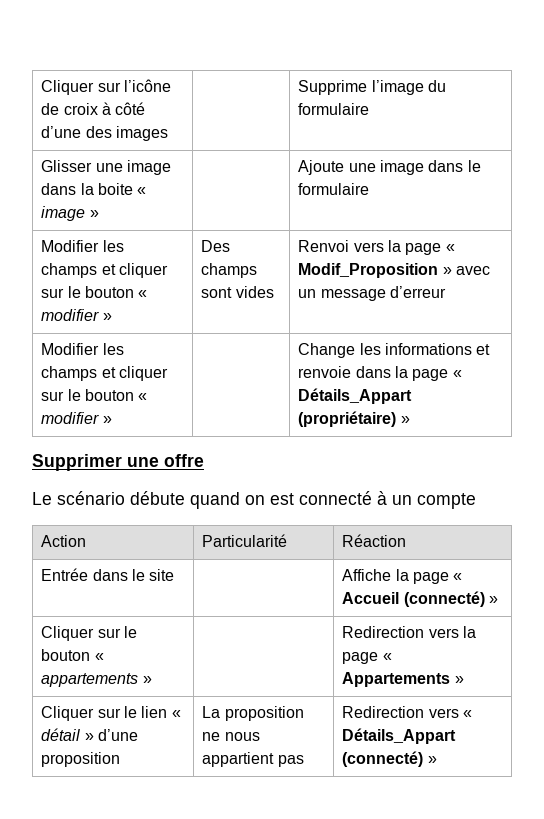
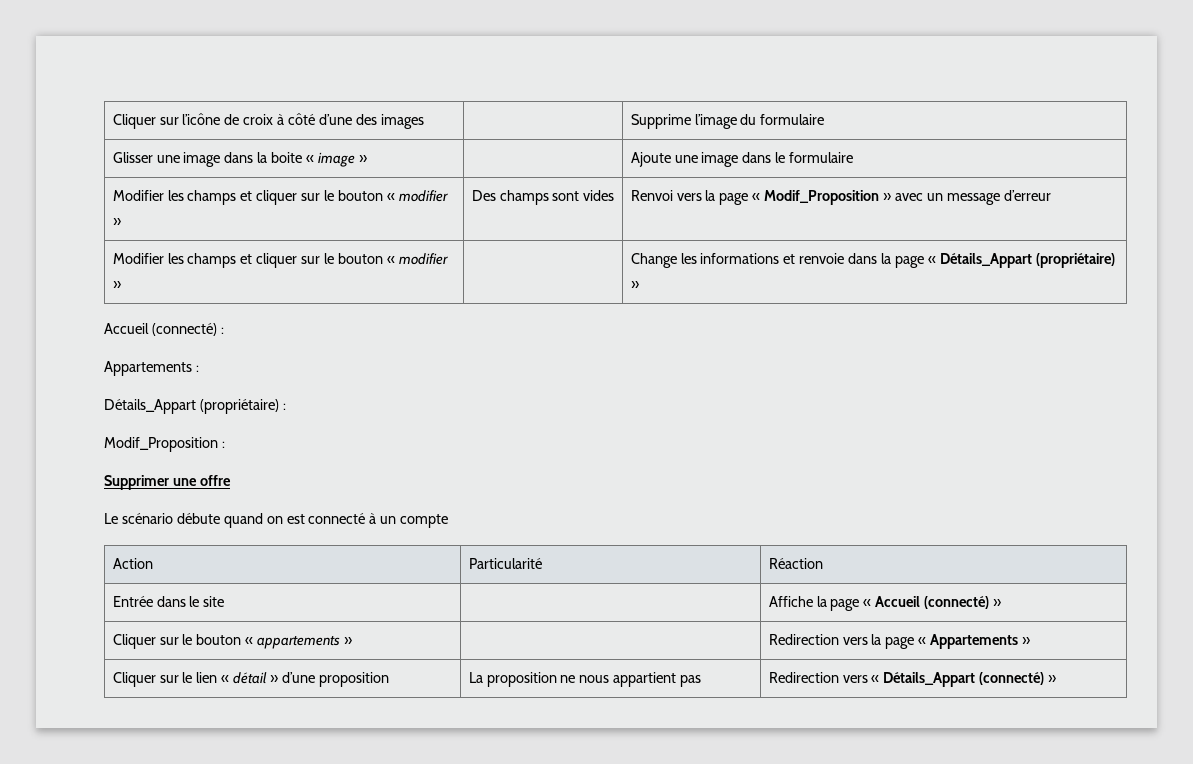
+ Accueil (connecté) :
+ Appartements :
+ Détails_Appart (propriétaire) :
+ Modif_Proposition :

